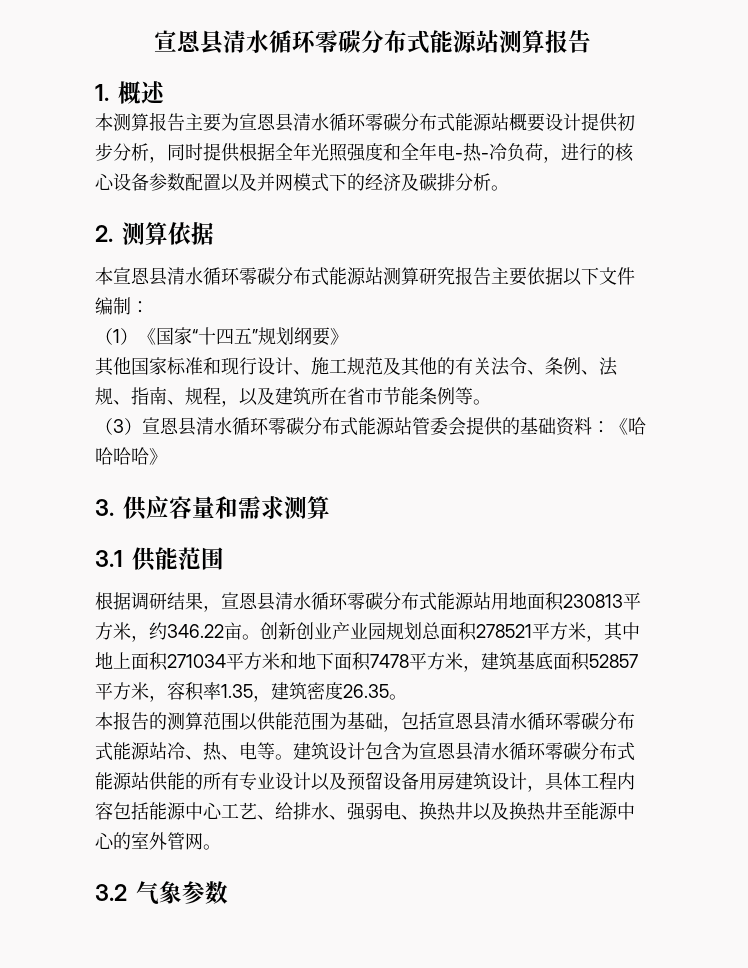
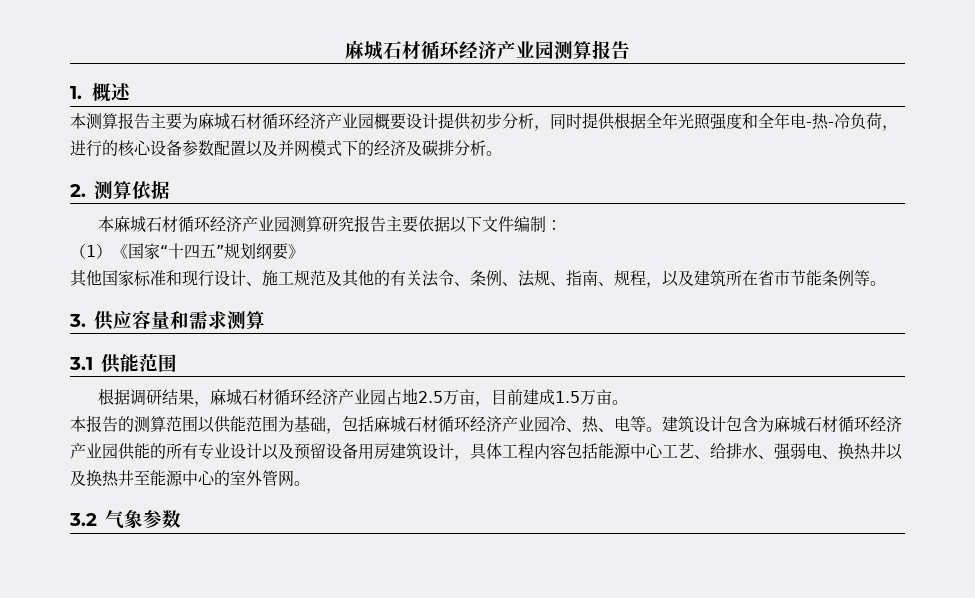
- 宣恩县清水循环零碳分布式能源站测算报告
+ 麻城石材循环经济产业园测算报告
- 本测算报告主要为宣恩县清水循环零碳分布式能源站概要设计提供初步分析，同时提供根据全年光照强度和全年电-热-冷负荷，进行的核心设备参数配置以及并网模式下的经济及碳排分析。
+ 本测算报告主要为麻城石材循环经济产业园概要设计提供初步分析，同时提供根据全年光照强度和全年电-热-冷负荷，进行的核心设备参数配置以及并网模式下的经济及碳排分析。
- 本宣恩县清水循环零碳分布式能源站测算研究报告主要依据以下文件编制：
+ 本麻城石材循环经济产业园测算研究报告主要依据以下文件编制：
- （3）宣恩县清水循环零碳分布式能源站管委会提供的基础资料：《哈哈哈哈》
- 根据调研结果，宣恩县清水循环零碳分布式能源站用地面积230813平方米，约346.22亩。创新创业产业园规划总面积278521平方米，其中地上面积271034平方米和地下面积7478平方米，建筑基底面积52857平方米，容积率1.35，建筑密度26.35。
+ 根据调研结果，麻城石材循环经济产业园占地2.5万亩，目前建成1.5万亩。
- 本报告的测算范围以供能范围为基础，包括宣恩县清水循环零碳分布式能源站冷、热、电等。
+ 本报告的测算范围以供能范围为基础，包括麻城石材循环经济产业园冷、热、电等。
- 建筑设计包含为宣恩县清水循环零碳分布式能源站供能的所有专业设计以及预留设备用房建筑设计，具体工程内容包括能源中心工艺、给排水、强弱电、换热井以及换热井至能源中心的室外管网。
+ 建筑设计包含为麻城石材循环经济产业园供能的所有专业设计以及预留设备用房建筑设计，具体工程内容包括能源中心工艺、给排水、强弱电、换热井以及换热井至能源中心的室外管网。

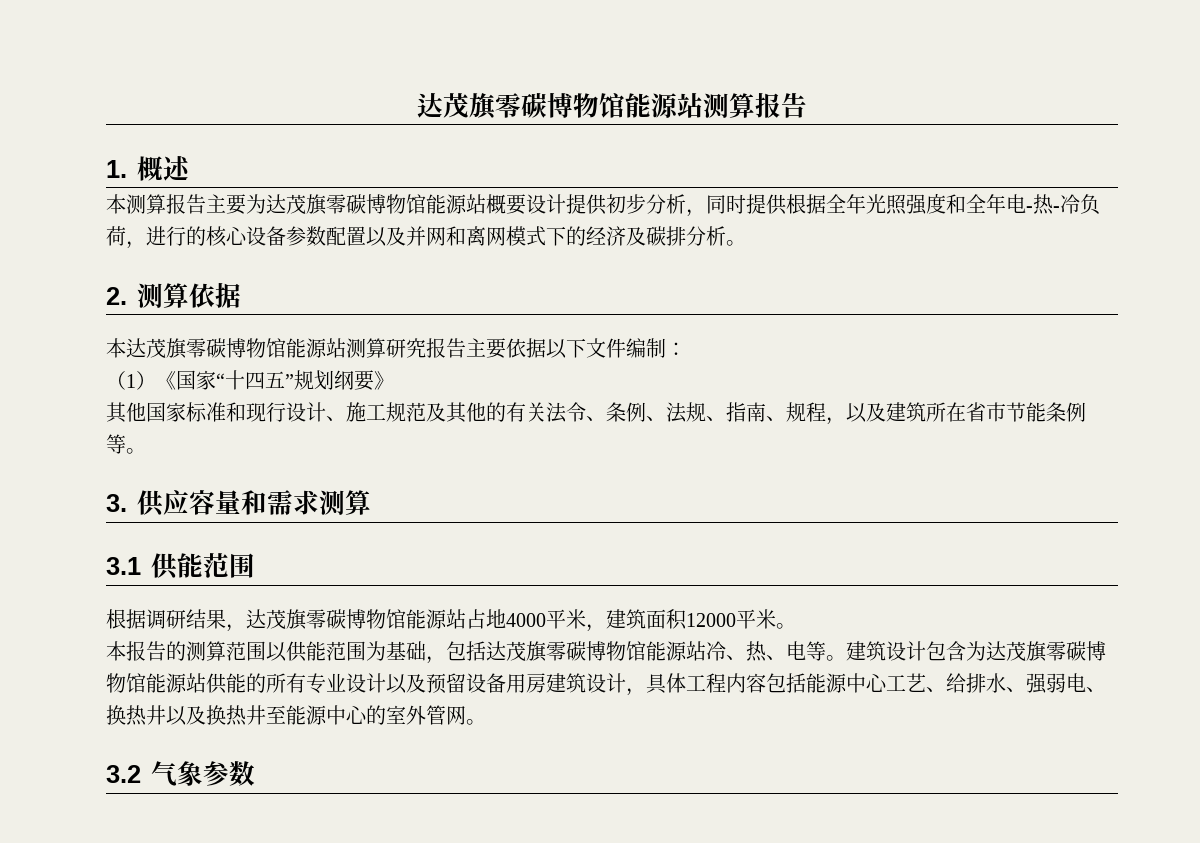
- 麻城石材循环经济产业园测算报告
+ 达茂旗零碳博物馆能源站测算报告
- 本测算报告主要为麻城石材循环经济产业园概要设计提供初步分析，同时提供根据全年光照强度和全年电-热-冷负荷，进行的核心设备参数配置以及并网模式下的经济及碳排分析。
+ 本测算报告主要为达茂旗零碳博物馆能源站概要设计提供初步分析，同时提供根据全年光照强度和全年电-热-冷负荷，进行的核心设备参数配置以及并网和离网模式下的经济及碳排分析。
- 本麻城石材循环经济产业园测算研究报告主要依据以下文件编制：
+ 本达茂旗零碳博物馆能源站测算研究报告主要依据以下文件编制：
- 根据调研结果，麻城石材循环经济产业园占地2.5万亩，目前建成1.5万亩。
+ 根据调研结果，达茂旗零碳博物馆能源站占地4000平米，建筑面积12000平米。
- 本报告的测算范围以供能范围为基础，包括麻城石材循环经济产业园冷、热、电等。
+ 本报告的测算范围以供能范围为基础，包括达茂旗零碳博物馆能源站冷、热、电等。
- 建筑设计包含为麻城石材循环经济产业园供能的所有专业设计以及预留设备用房建筑设计，具体工程内容包括能源中心工艺、给排水、强弱电、换热井以及换热井至能源中心的室外管网。
+ 建筑设计包含为达茂旗零碳博物馆能源站供能的所有专业设计以及预留设备用房建筑设计，具体工程内容包括能源中心工艺、给排水、强弱电、换热井以及换热井至能源中心的室外管网。

